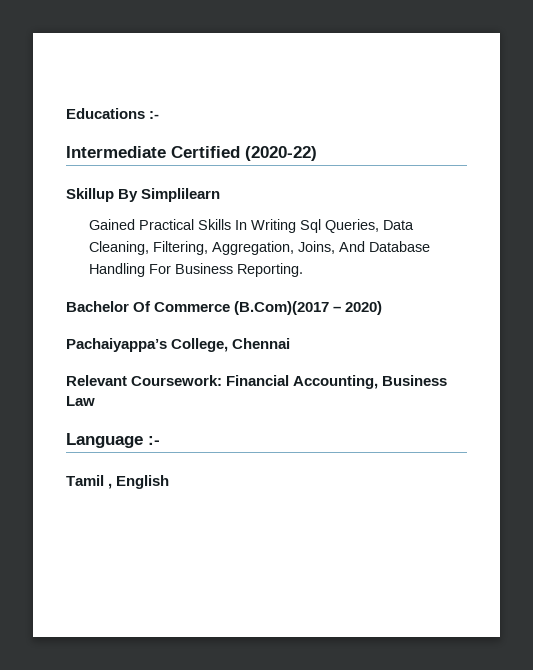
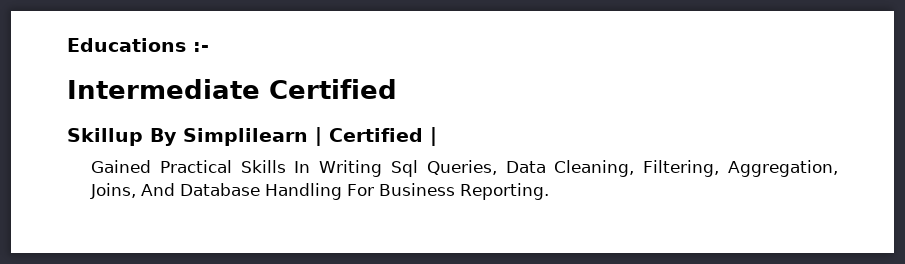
- Intermediate Certified (2020-22)
+ Intermediate Certified
- Skillup By Simplilearn
+ Skillup By Simplilearn | Certified |
- Bachelor Of Commerce (B.Com)(2017 – 2020)
- Pachaiyappa’s College, Chennai
- Relevant Coursework: Financial Accounting, Business Law
- Language :-
- Tamil , English

